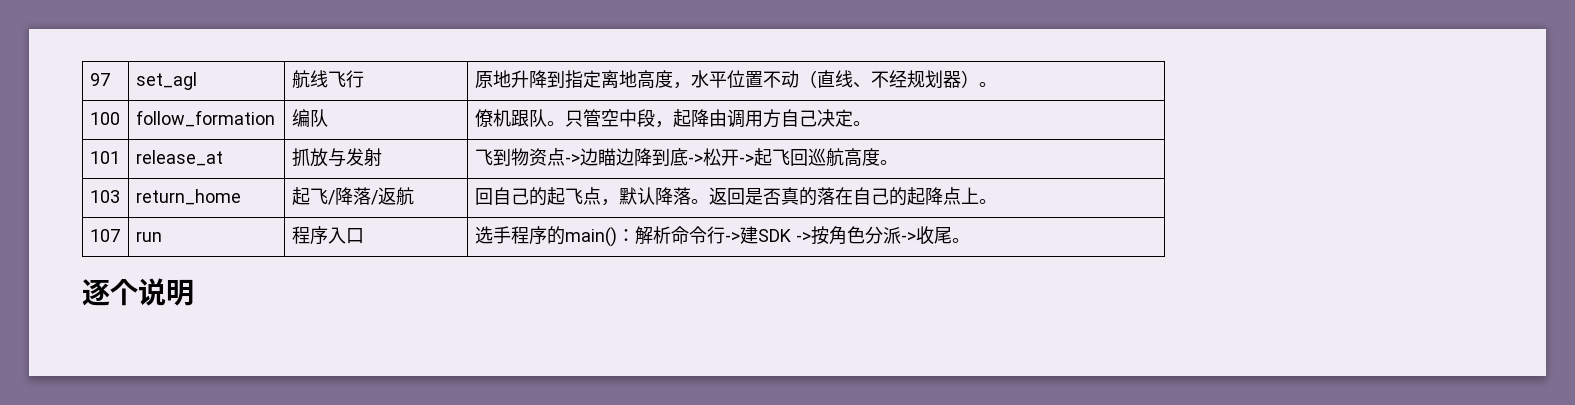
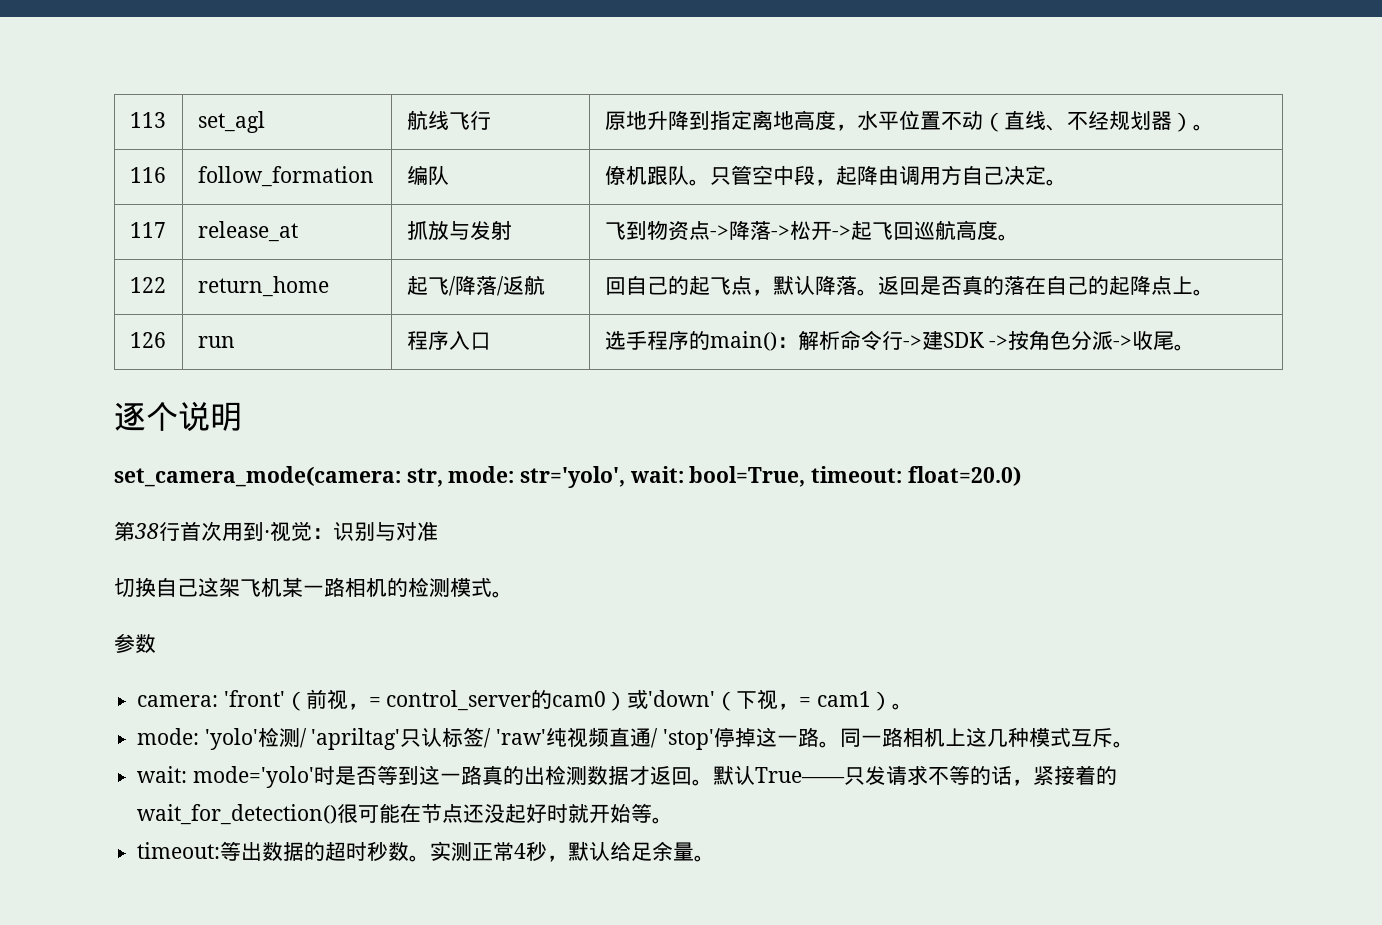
- 97 | set_agl | 航线飞行 | 原地升降到指定离地高度，水平位置不动（直线、不经规划器）。
+ 113 | set_agl | 航线飞行 | 原地升降到指定离地高度，水平位置不动（直线、不经规划器）。
- 100 | follow_formation | 编队 | 僚机跟队。只管空中段，起降由调用方自己决定。
+ 116 | follow_formation | 编队 | 僚机跟队。只管空中段，起降由调用方自己决定。
- 101 | release_at | 抓放与发射 | 飞到物资点->边瞄边降到底->松开->起飞回巡航高度。
+ 117 | release_at | 抓放与发射 | 飞到物资点->降落->松开->起飞回巡航高度。
- 103 | return_home | 起飞/降落/返航 | 回自己的起飞点，默认降落。返回是否真的落在自己的起降点上。
+ 122 | return_home | 起飞/降落/返航 | 回自己的起飞点，默认降落。返回是否真的落在自己的起降点上。
- 107 | run | 程序入口 | 选手程序的main()：解析命令行->建SDK ->按角色分派->收尾。
+ 126 | run | 程序入口 | 选手程序的main()：解析命令行->建SDK ->按角色分派->收尾。
+ set_camera_mode(camera: str, mode: str='yolo', wait: bool=True, timeout: float=20.0)
+ 第38行首次用到·视觉：识别与对准
+ 切换自己这架飞机某一路相机的检测模式。
+ 参数
+ camera: 'front'（前视，= control_server的cam0）或'down'（下视，= cam1）。
+ mode: 'yolo'检测/ 'apriltag'只认标签/ 'raw'纯视频直通/ 'stop'停掉这一路。同一路相机上这几种模式互斥。
+ wait: mode='yolo'时是否等到这一路真的出检测数据才返回。默认True——只发请求不等的话，紧接着的wait_for_detection()很可能在节点还没起好时就开始等。
+ timeout:等出数据的超时秒数。实测正常4秒，默认给足余量。

